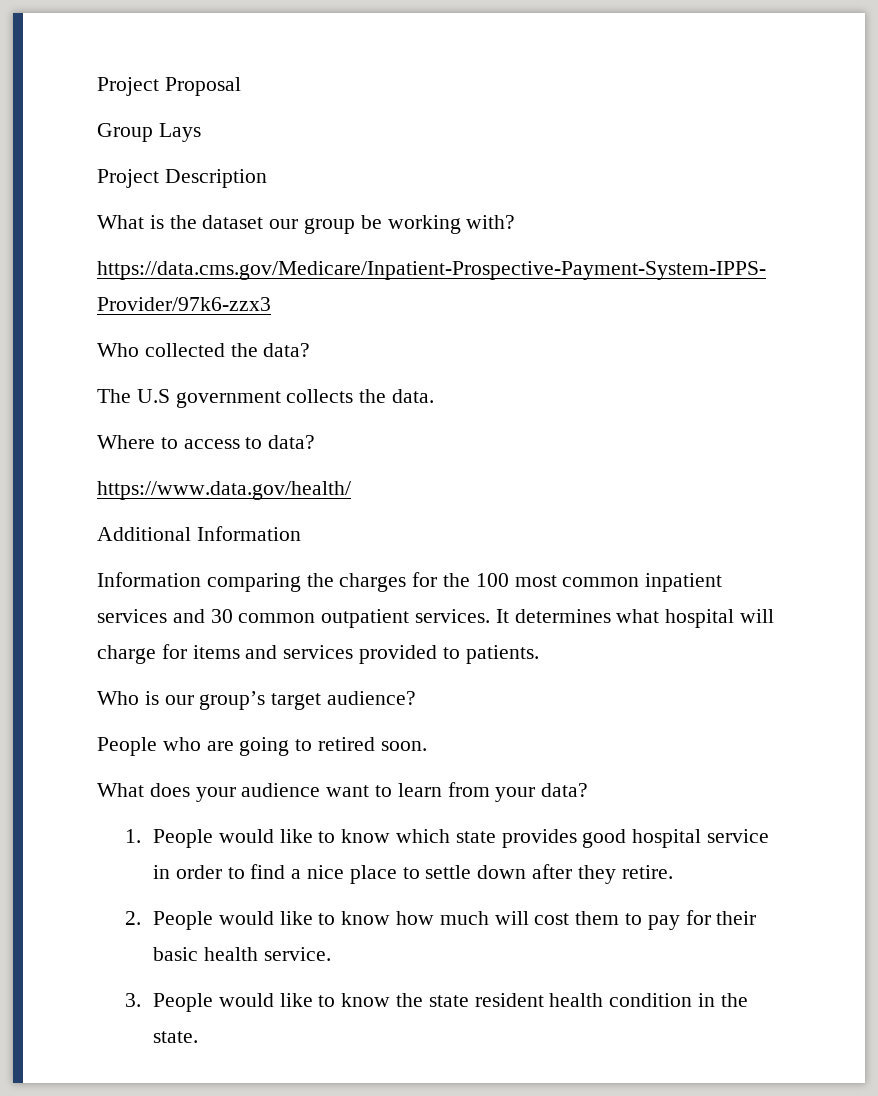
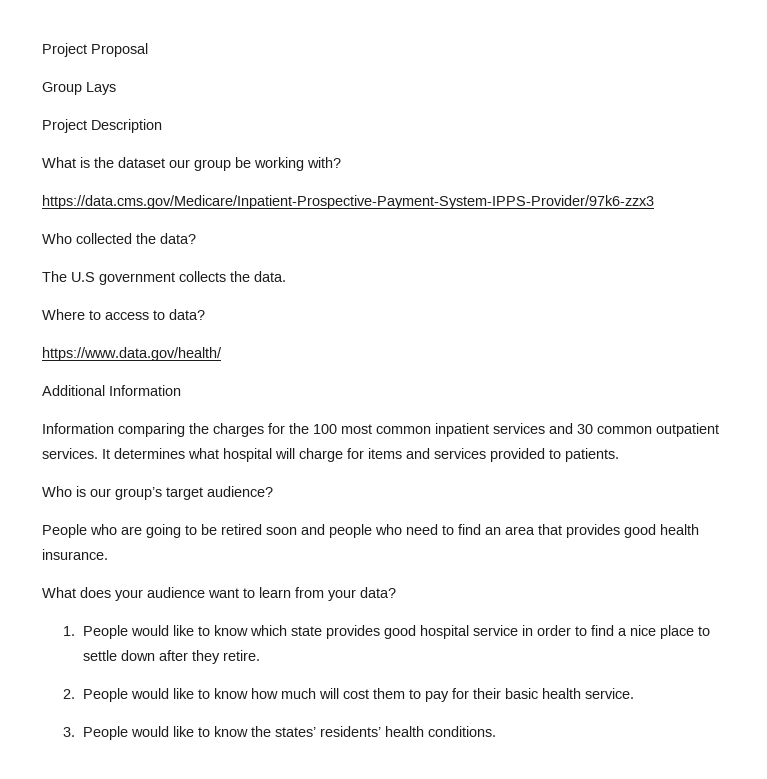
- People who are going to retired soon.
+ People who are going to be retired soon and people who need to find an area that provides good health insurance.
- 3. People would like to know the state resident health condition in the state.
+ 3. People would like to know the states’ residents’ health conditions.

